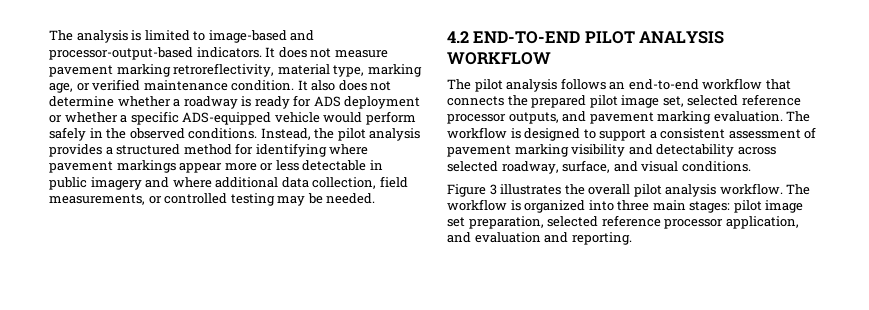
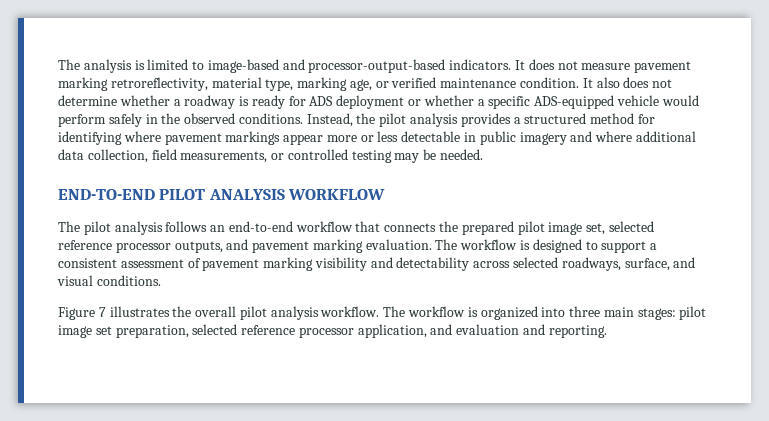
- 4.2 END-TO-END PILOT ANALYSIS WORKFLOW
+ END-TO-END PILOT ANALYSIS WORKFLOW
- The workflow is designed to support a consistent assessment of pavement marking visibility and detectability across selected roadway, surface, and visual conditions.
+ The workflow is designed to support a consistent assessment of pavement marking visibility and detectability across selected roadways, surface, and visual conditions.
- Figure 3 illustrates the overall pilot analysis workflow.
+ Figure 7 illustrates the overall pilot analysis workflow.

